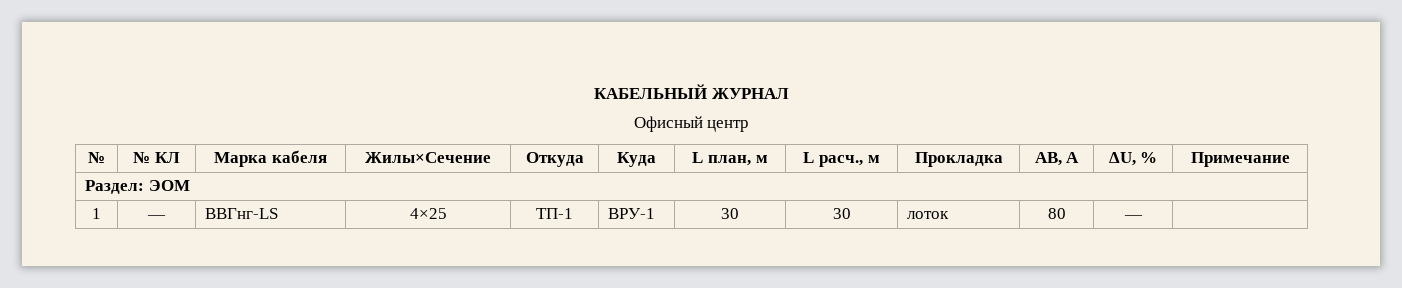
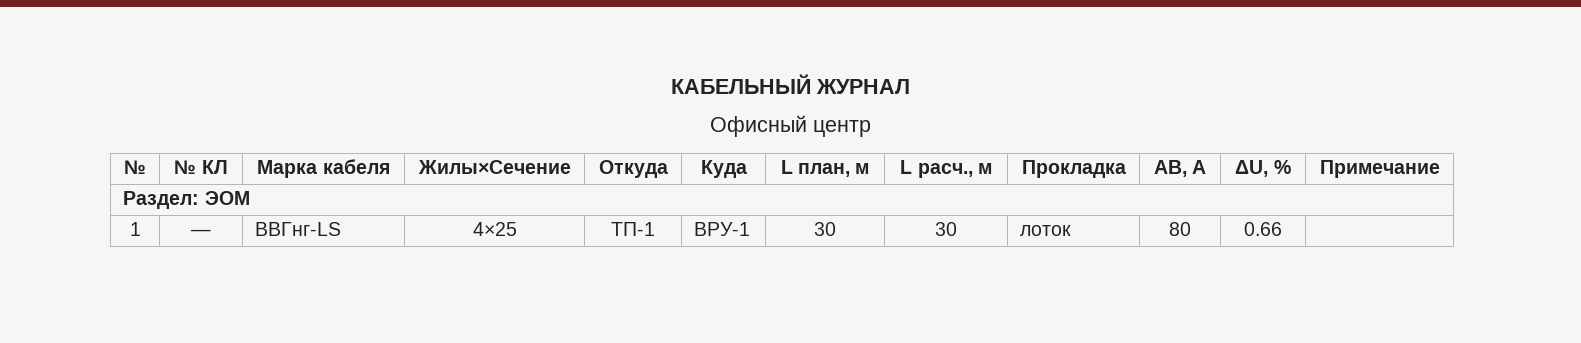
- 1 | — | ВВГнг-LS | 4×25 | ТП-1 | ВРУ-1 | 30 | 30 | лоток | 80 | — |
+ 1 | — | ВВГнг-LS | 4×25 | ТП-1 | ВРУ-1 | 30 | 30 | лоток | 80 | 0.66 |

